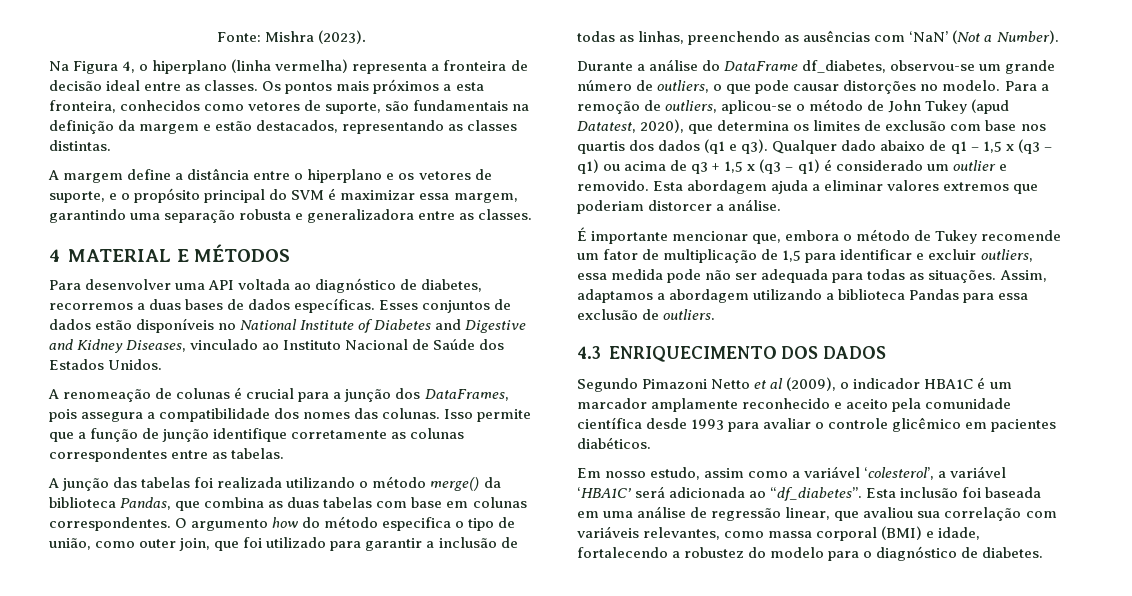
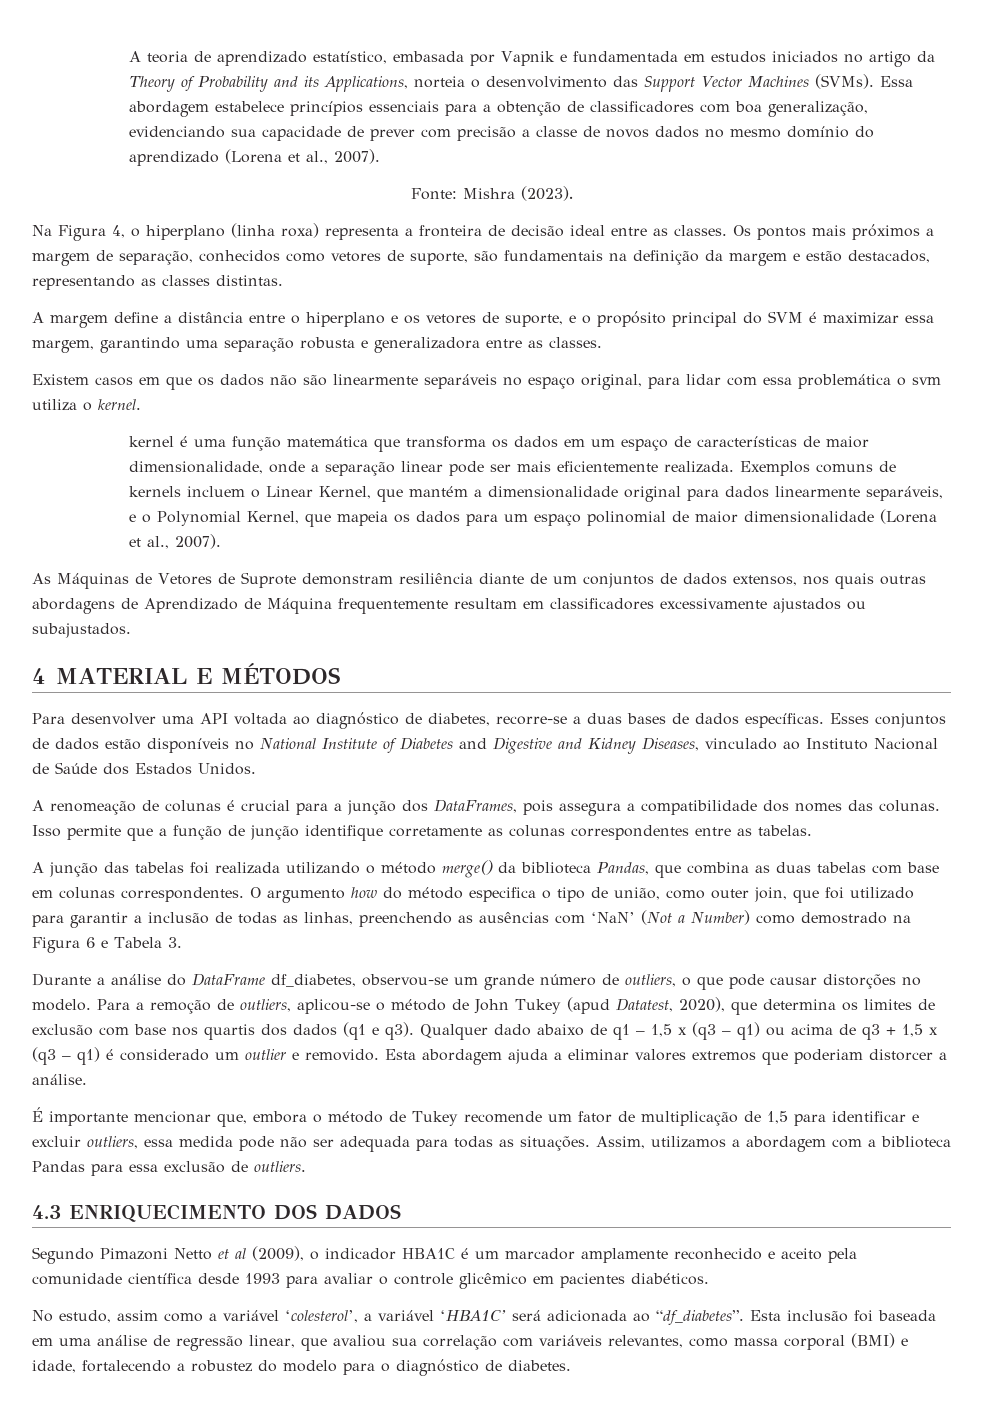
+ A teoria de aprendizado estatístico, embasada por Vapnik e fundamentada em estudos iniciados no artigo da Theory of Probability and its Applications, norteia o desenvolvimento das Support Vector Machines (SVMs). Essa abordagem estabelece princípios essenciais para a obtenção de classificadores com boa generalização, evidenciando sua capacidade de prever com precisão a classe de novos dados no mesmo domínio do aprendizado (Lorena et al., 2007).
- Na Figura 4, o hiperplano (linha vermelha) representa a fronteira de decisão ideal entre as classes.
+ Na Figura 4, o hiperplano (linha roxa) representa a fronteira de decisão ideal entre as classes.
- Os pontos mais próximos a esta fronteira, conhecidos como vetores de suporte, são fundamentais na definição da margem e estão destacados, representando as classes distintas.
+ Os pontos mais próximos a margem de separação, conhecidos como vetores de suporte, são fundamentais na definição da margem e estão destacados, representando as classes distintas.
+ Existem casos em que os dados não são linearmente separáveis no espaço original, para lidar com essa problemática o svm utiliza o kernel.
+ kernel é uma função matemática que transforma os dados em um espaço de características de maior dimensionalidade, onde a separação linear pode ser mais eficientemente realizada. Exemplos comuns de kernels incluem o Linear Kernel, que mantém a dimensionalidade original para dados linearmente separáveis, e o Polynomial Kernel, que mapeia os dados para um espaço polinomial de maior dimensionalidade (Lorena et al., 2007).
+ As Máquinas de Vetores de Suprote demonstram resiliência diante de um conjuntos de dados extensos, nos quais outras abordagens de Aprendizado de Máquina frequentemente resultam em classificadores excessivamente ajustados ou subajustados.
- Para desenvolver uma API voltada ao diagnóstico de diabetes, recorremos a duas bases de dados específicas.
+ Para desenvolver uma API voltada ao diagnóstico de diabetes, recorre-se a duas bases de dados específicas.
- O argumento how do método especifica o tipo de união, como outer join, que foi utilizado para garantir a inclusão de todas as linhas, preenchendo as ausências com ‘NaN’ (Not a Number).
+ O argumento how do método especifica o tipo de união, como outer join, que foi utilizado para garantir a inclusão de todas as linhas, preenchendo as ausências com ‘NaN’ (Not a Number) como demostrado na Figura 6 e Tabela 3.
- Assim, adaptamos a abordagem utilizando a biblioteca Pandas para essa exclusão de outliers.
+ Assim, utilizamos a abordagem com a biblioteca Pandas para essa exclusão de outliers.
- Em nosso estudo, assim como a variável ‘colesterol’, a variável ‘HBA1C’ será adicionada ao “df_diabetes”.
+ No estudo, assim como a variável ‘colesterol’, a variável ‘HBA1C’ será adicionada ao “df_diabetes”.

